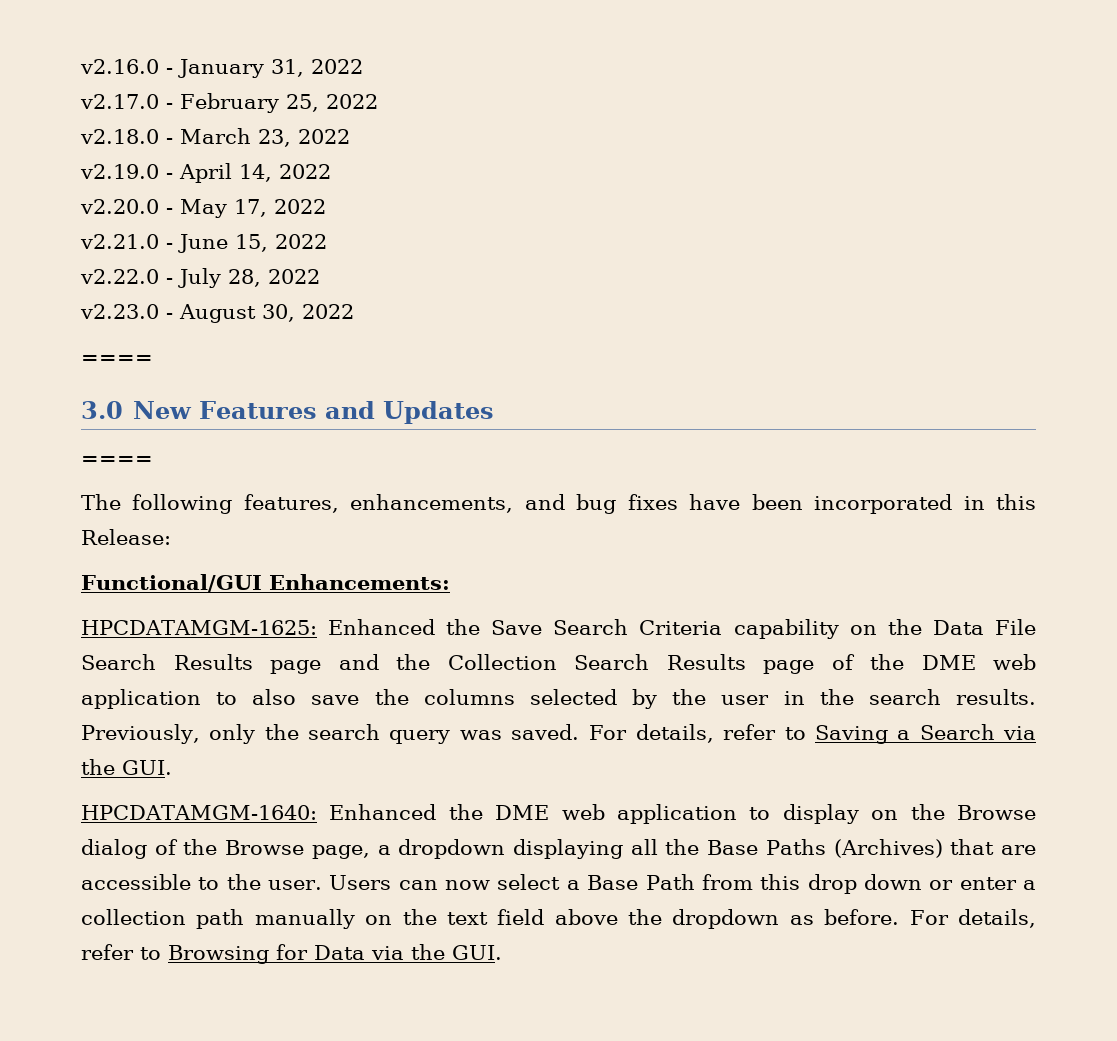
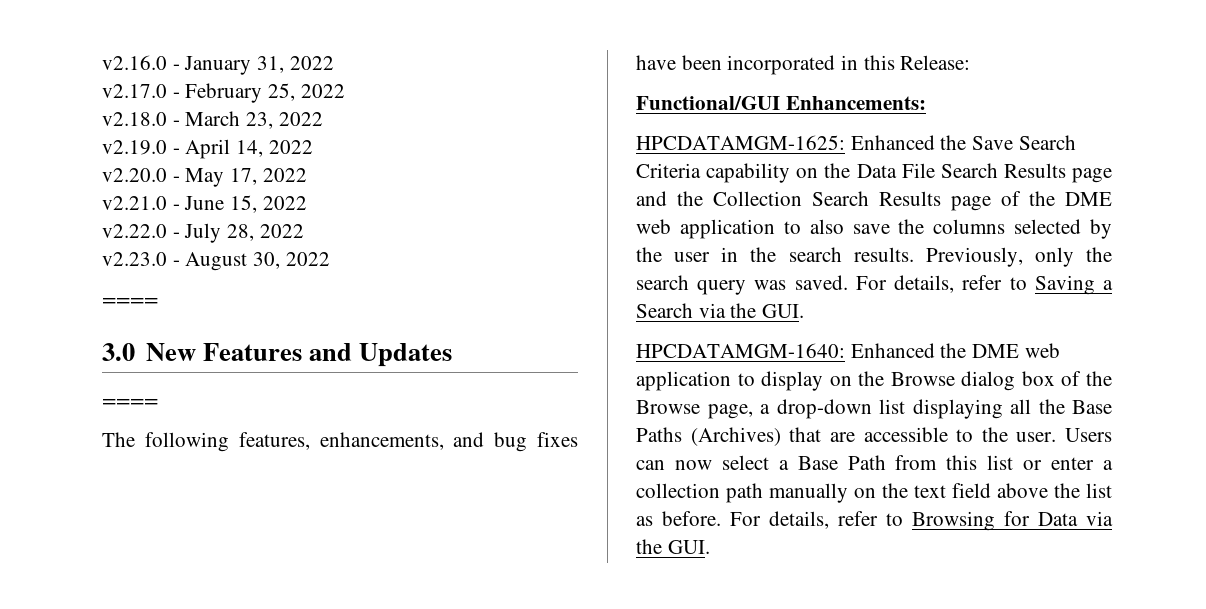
- HPCDATAMGM-1640: Enhanced the DME web application to display on the Browse dialog of the Browse page, a dropdown displaying all the Base Paths (Archives) that are accessible to the user.
+ HPCDATAMGM-1640: Enhanced the DME web application to display on the Browse dialog box of the Browse page, a drop-down list displaying all the Base Paths (Archives) that are accessible to the user.
- Users can now select a Base Path from this drop down or enter a collection path manually on the text field above the dropdown as before.
+ Users can now select a Base Path from this list or enter a collection path manually on the text field above the list as before.

